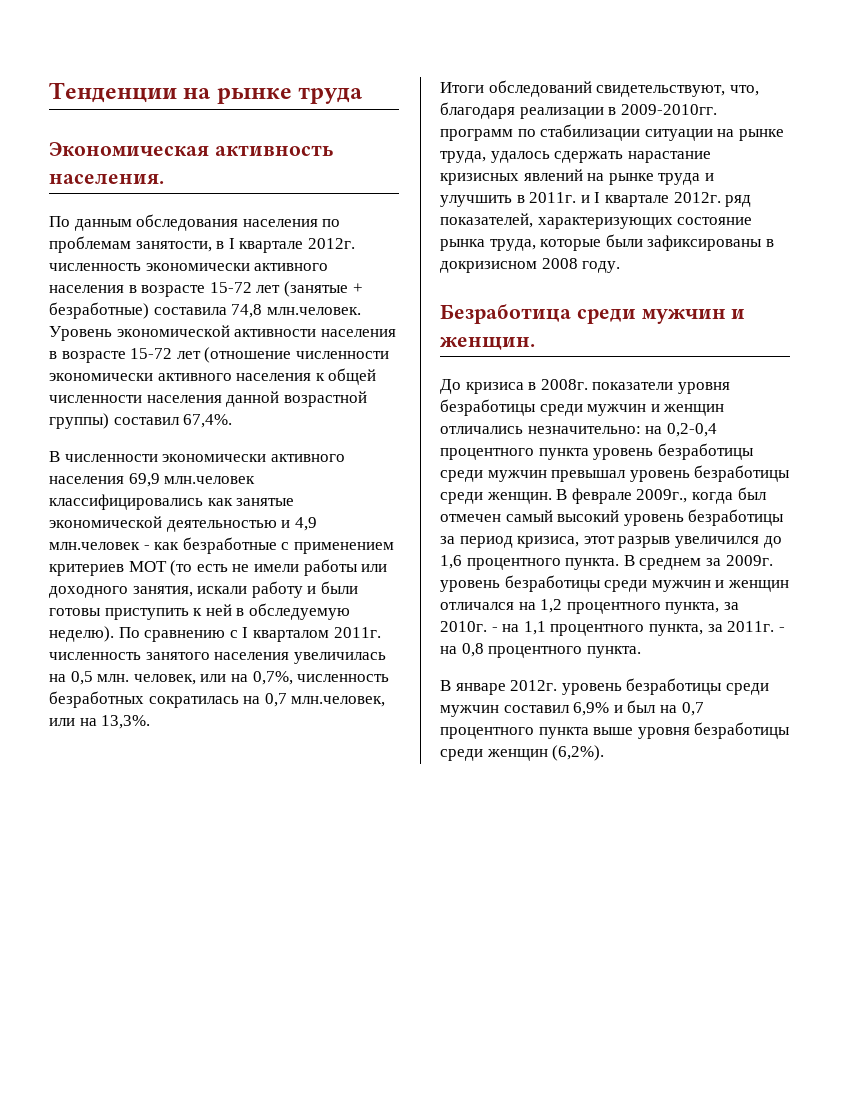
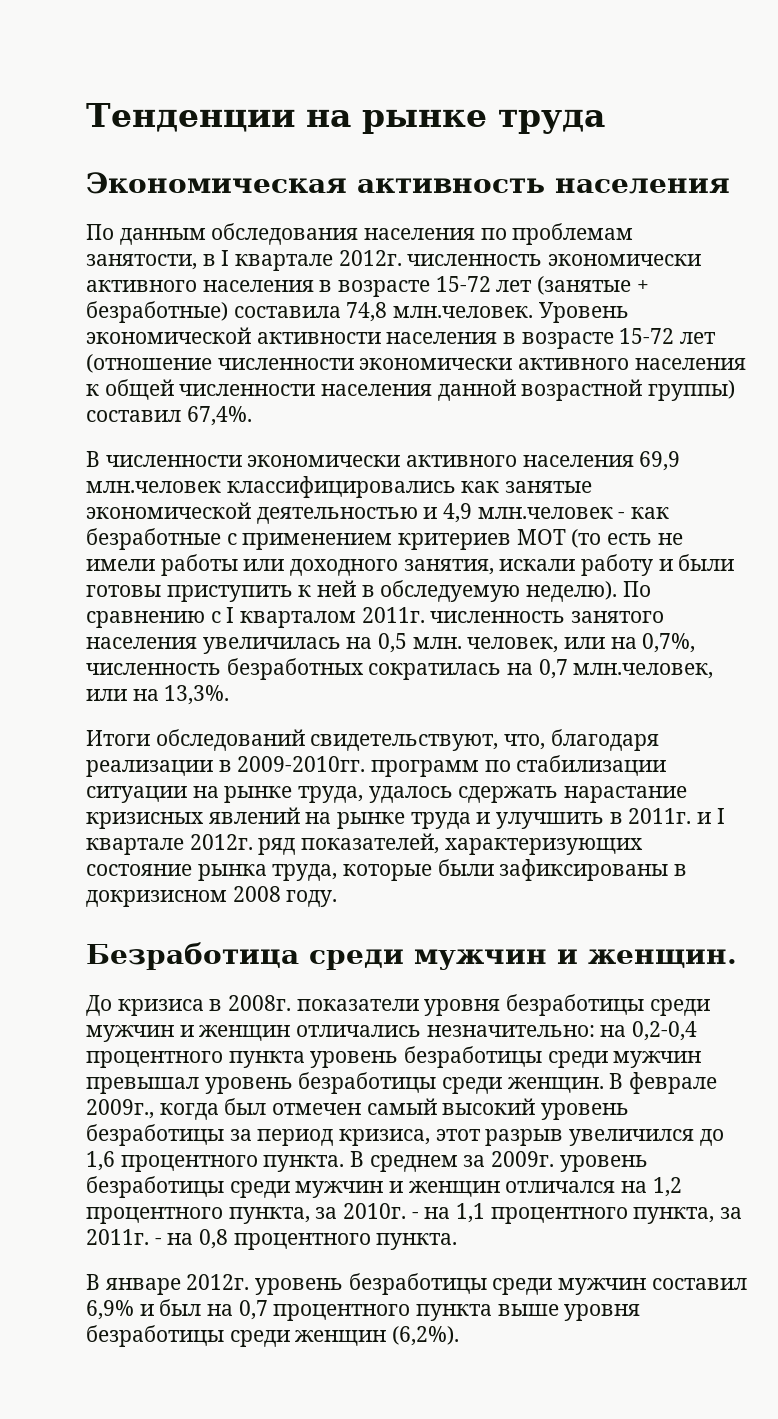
- Экономическая активность населения.
+ Экономическая активность населения

